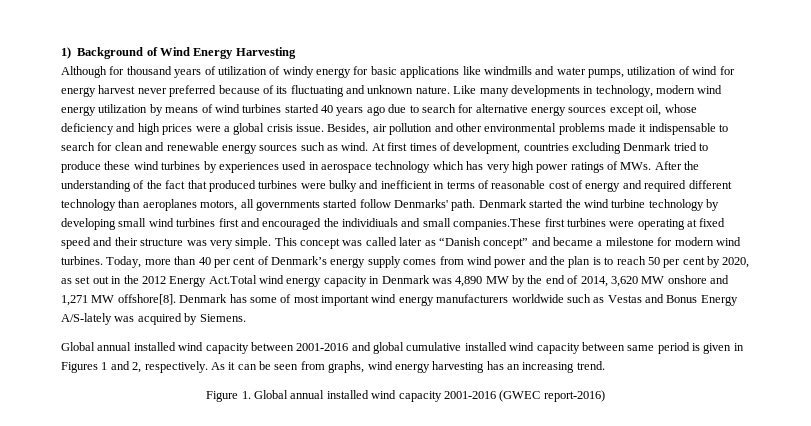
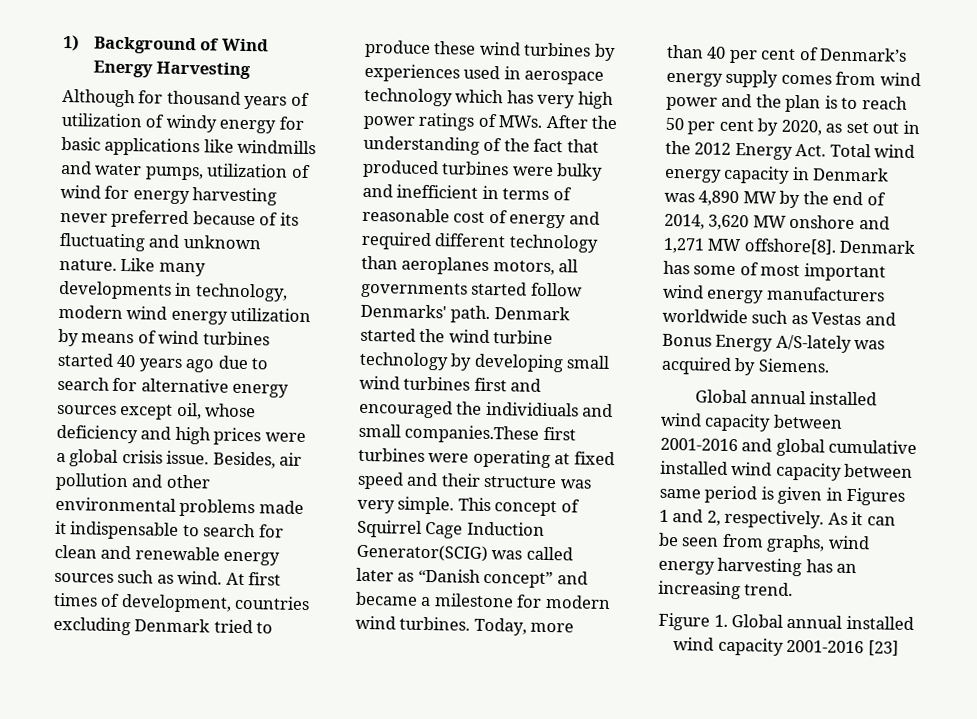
- Although for thousand years of utilization of windy energy for basic applications like windmills and water pumps, utilization of wind for energy harvest never preferred because of its fluctuating and unknown nature.
+ Although for thousand years of utilization of windy energy for basic applications like windmills and water pumps, utilization of wind for energy harvesting never preferred because of its fluctuating and unknown nature.
- This concept was called later as “Danish concept” and became a milestone for modern wind turbines.
+ This concept of Squirrel Cage Induction Generator(SCIG) was called later as “Danish concept” and became a milestone for modern wind turbines.
- Today, more than 40 per cent of Denmark’s energy supply comes from wind power and the plan is to reach 50 per cent by 2020, as set out in the 2012 Energy Act.Total wind energy capacity in Denmark was 4,890 MW by the end of 2014, 3,620 MW onshore and 1,271 MW offshore[8].
+ Today, more than 40 per cent of Denmark’s energy supply comes from wind power and the plan is to reach 50 per cent by 2020, as set out in the 2012 Energy Act. Total wind energy capacity in Denmark was 4,890 MW by the end of 2014, 3,620 MW onshore and 1,271 MW offshore[8].
- Figure 1. Global annual installed wind capacity 2001-2016 (GWEC report-2016)
+ Figure 1. Global annual installed wind capacity 2001-2016 [23]

